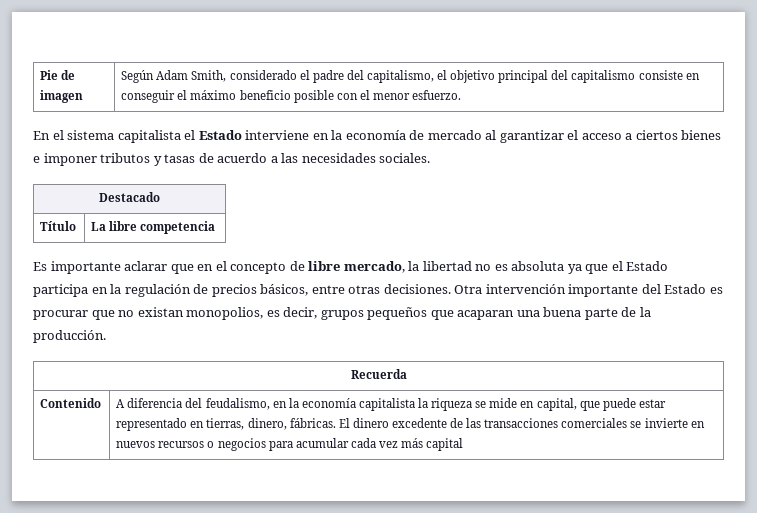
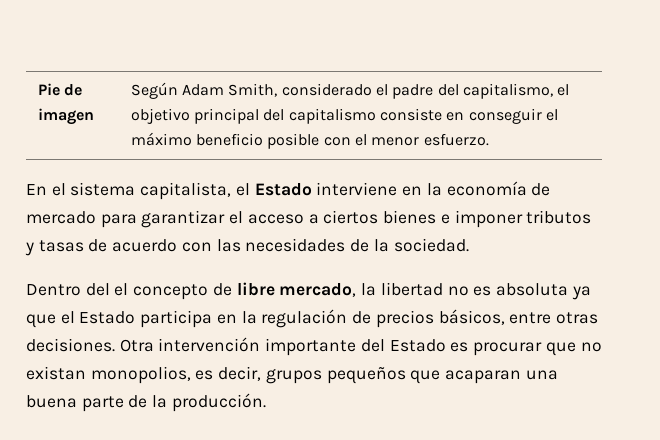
- En el sistema capitalista el Estado interviene en la economía de mercado al garantizar el acceso a ciertos bienes e imponer tributos y tasas de acuerdo a las necesidades sociales.
- Destacado
- Título | La libre competencia
- Es importante aclarar que en el concepto de libre mercado, la libertad no es absoluta ya que el Estado participa en la regulación de precios básicos, entre otras decisiones.
+ En el sistema capitalista, el Estado interviene en la economía de mercado para garantizar el acceso a ciertos bienes e imponer tributos y tasas de acuerdo con las necesidades de la sociedad.
+ Dentro del el concepto de libre mercado, la libertad no es absoluta ya que el Estado participa en la regulación de precios básicos, entre otras decisiones.
- Recuerda
- Contenido | A diferencia del feudalismo, en la economía capitalista la riqueza se mide en capital, que puede estar representado en tierras, dinero, fábricas. El dinero excedente de las transacciones comerciales se invierte en nuevos recursos o negocios para acumular cada vez más capital

